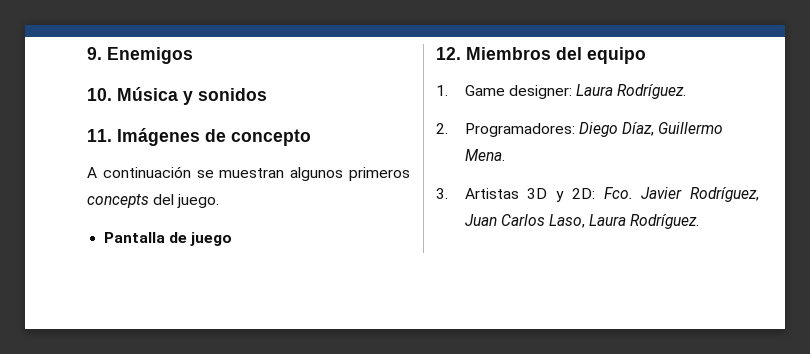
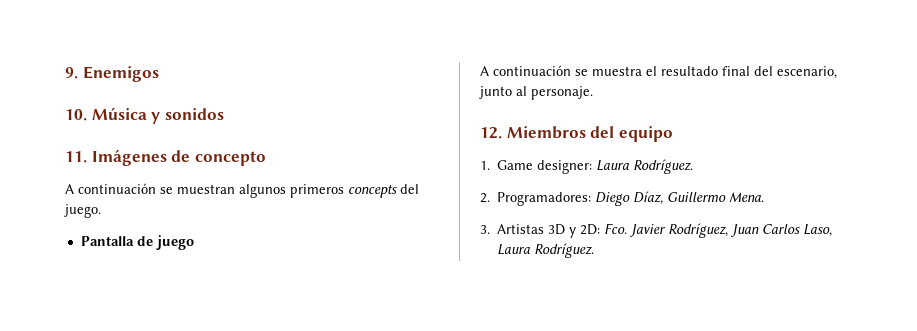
+ A continuación se muestra el resultado final del escenario, junto al personaje.

